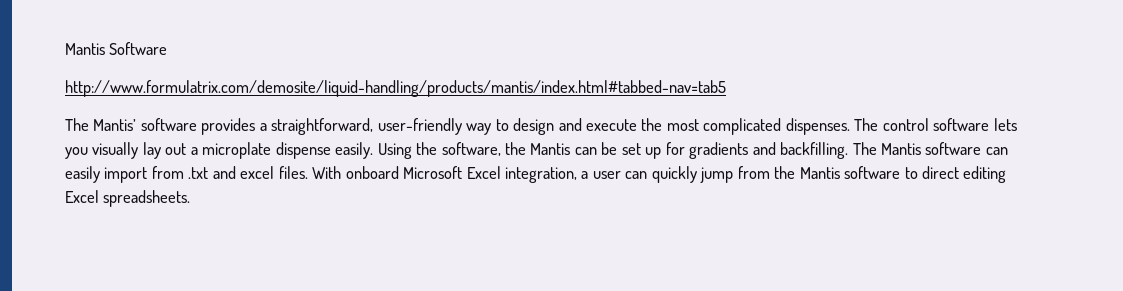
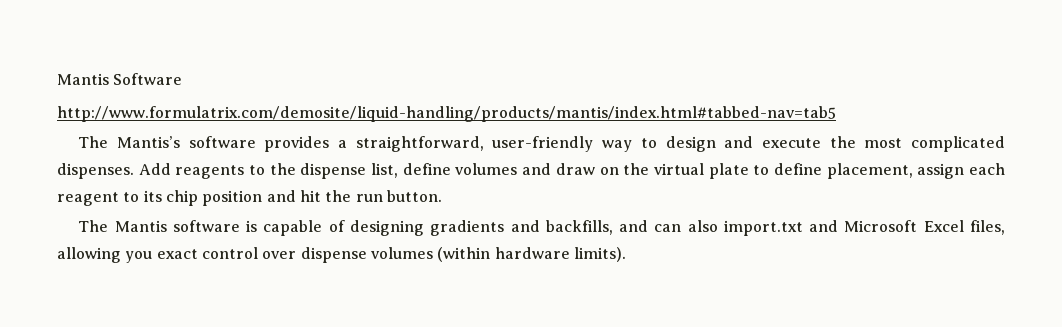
- The Mantis’ software provides a straightforward, user-friendly way to design and execute the most complicated dispenses.
+ The Mantis’s software provides a straightforward, user-friendly way to design and execute the most complicated dispenses.
- The control software lets you visually lay out a microplate dispense easily. Using the software, the Mantis can be set up for gradients and backfilling. The Mantis software can easily import from .txt and excel files. With onboard Microsoft Excel integration, a user can quickly jump from the Mantis software to direct editing Excel spreadsheets.
+ Add reagents to the dispense list, define volumes and draw on the virtual plate to define placement, assign each reagent to its chip position and hit the run button.
+ The Mantis software is capable of designing gradients and backfills, and can also import.txt and Microsoft Excel files, allowing you exact control over dispense volumes (within hardware limits).

